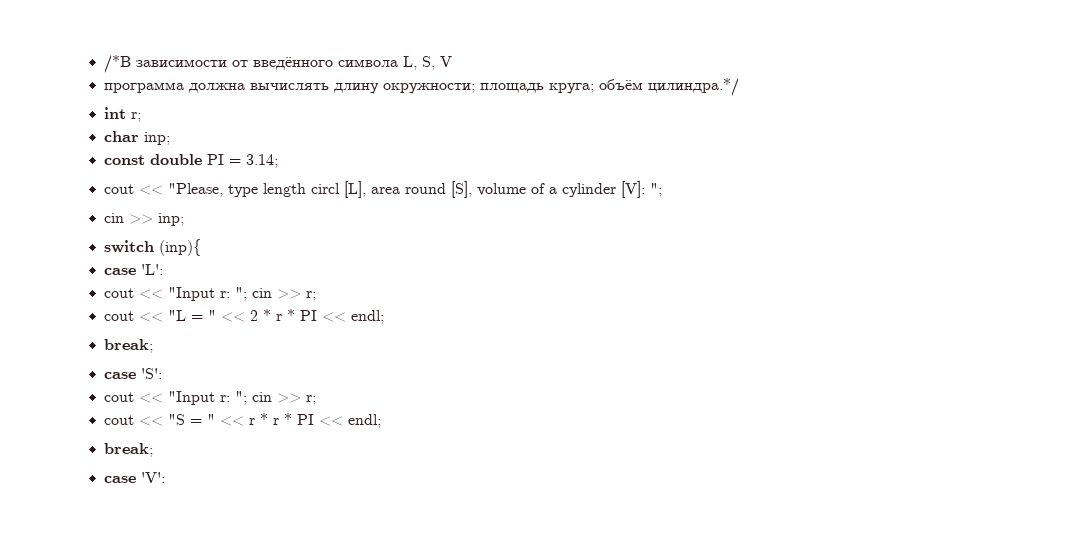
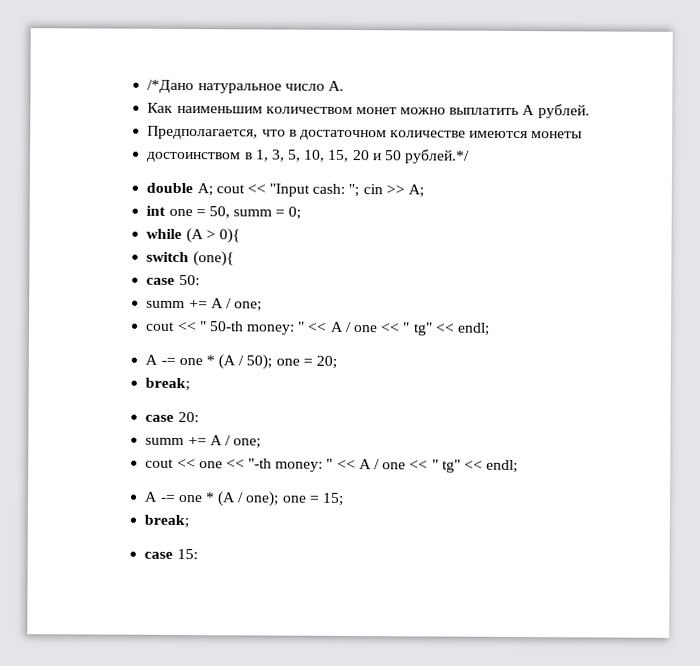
- /*В зависимости от введённого символа L, S, V
- программа должна вычислять длину окружности; площадь круга; объём цилиндра.*/
- int r;
- char inp;
- const double PI = 3.14;
- cout << "Please, type length circl [L], area round [S], volume of a cylinder [V]: ";
- cin >> inp;
- switch (inp){
- case 'L':
- cout << "Input r: "; cin >> r;
- cout << "L = " << 2 * r * PI << endl;
+ /*Дано натуральное число А.
+ Как наименьшим количеством монет можно выплатить А рублей.
+ Предполагается, что в достаточном количестве имеются монеты
+ достоинством в 1, 3, 5, 10, 15, 20 и 50 рублей.*/
+ double A; cout << "Input cash: "; cin >> A;
+ int one = 50, summ = 0;
+ while (A > 0){
+ switch (one){
+ case 50:
+ summ += A / one;
+ cout << " 50-th money: " << A / one << " tg" << endl;
+ A -= one * (A / 50); one = 20;
  break;
- case 'S':
- cout << "Input r: "; cin >> r;
- cout << "S = " << r * r * PI << endl;
+ case 20:
+ summ += A / one;
+ cout << one << "-th money: " << A / one << " tg" << endl;
+ A -= one * (A / one); one = 15;
  break;
- case 'V':
+ case 15:

